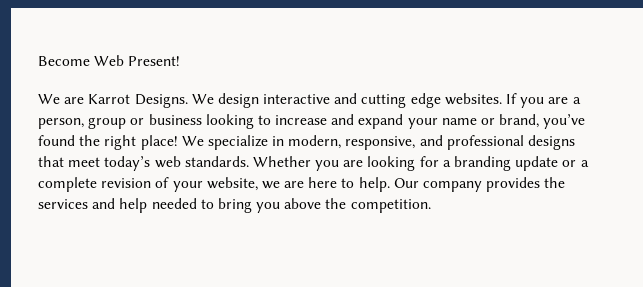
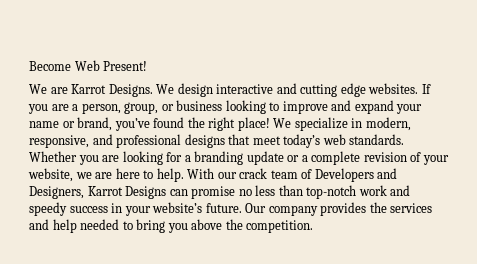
- If you are a person, group or business looking to increase and expand your name or brand, you’ve found the right place!
+ If you are a person, group, or business looking to improve and expand your name or brand, you’ve found the right place!
+ With our crack team of Developers and Designers, Karrot Designs can promise no less than top-notch work and speedy success in your website’s future.

